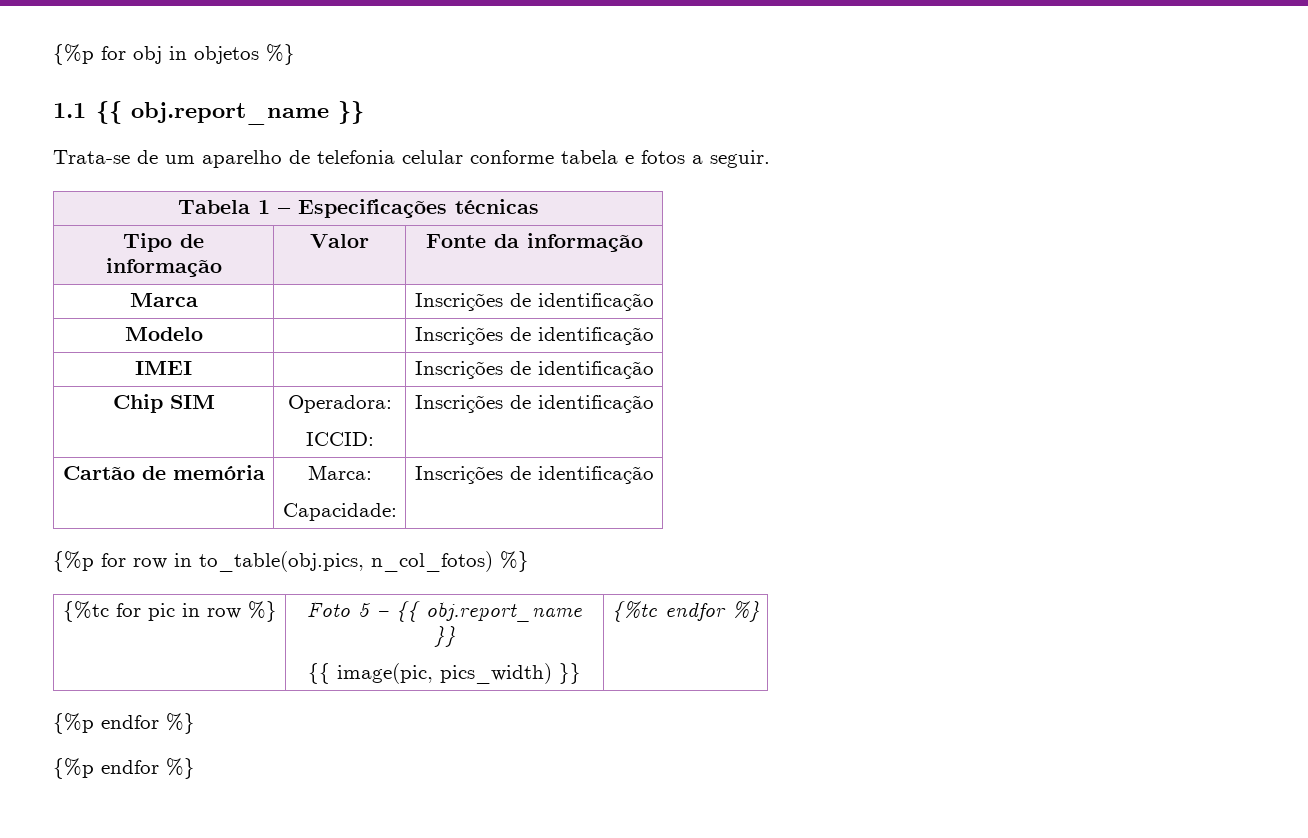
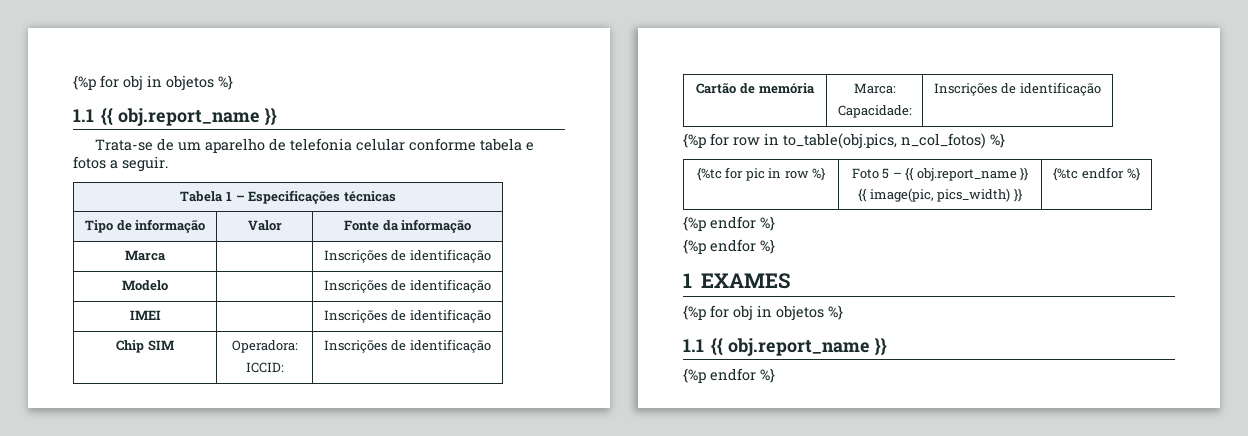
+ 1 EXAMES
+ {%p for obj in objetos %}
+ 1.1 {{ obj.report_name }}
+ {%p endfor %}

